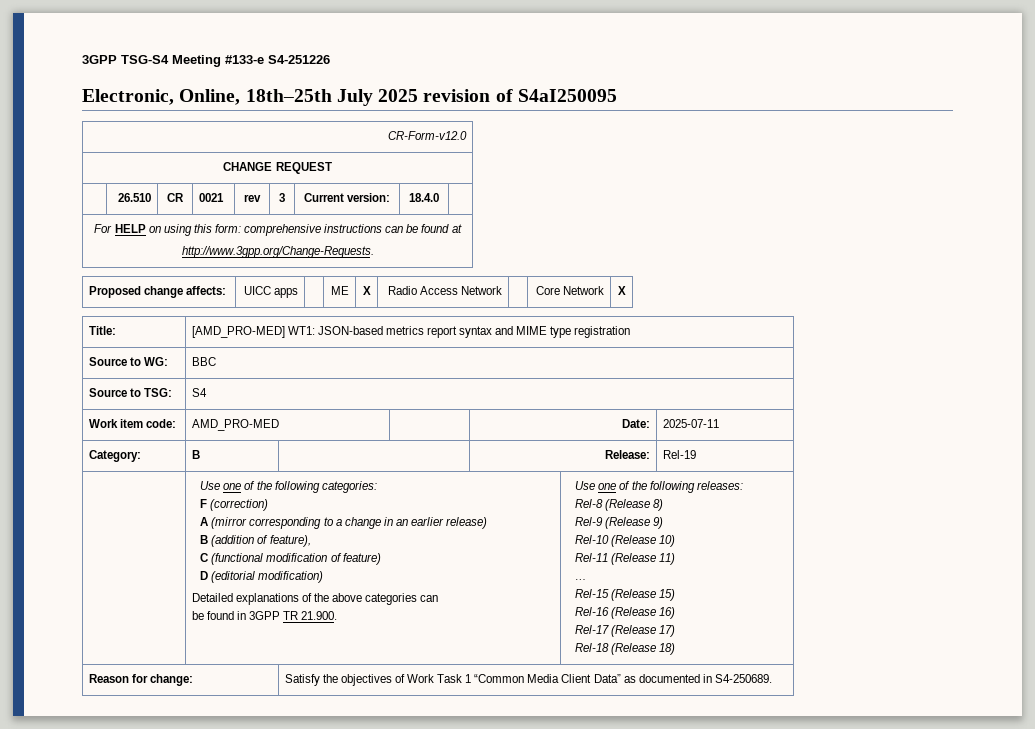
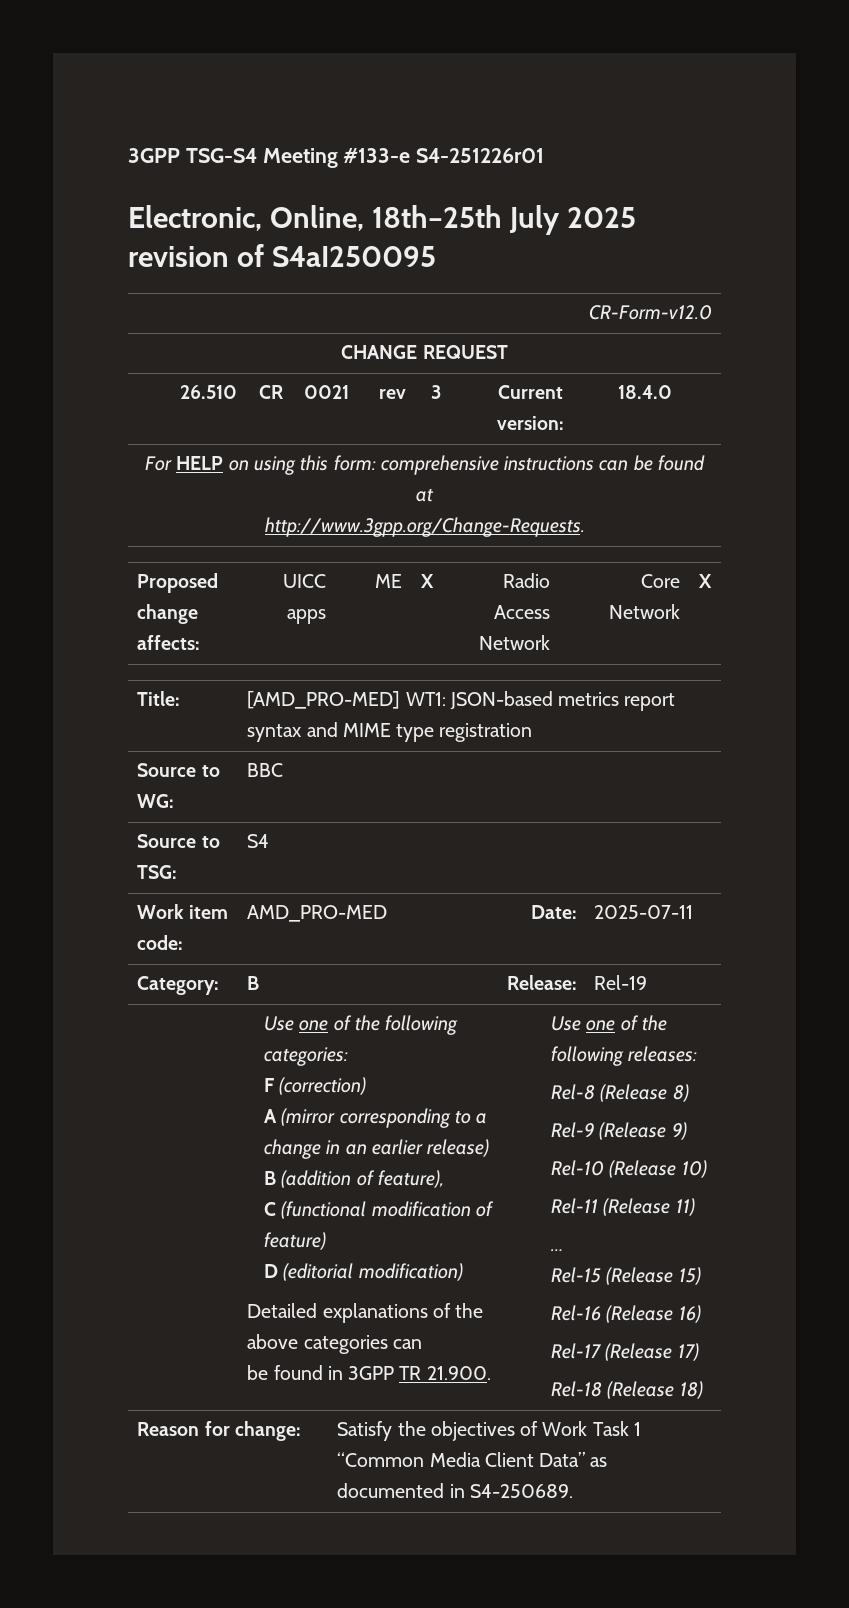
- 3GPP TSG-S4 Meeting #133-e S4-251226
+ 3GPP TSG-S4 Meeting #133-e S4-251226r01

